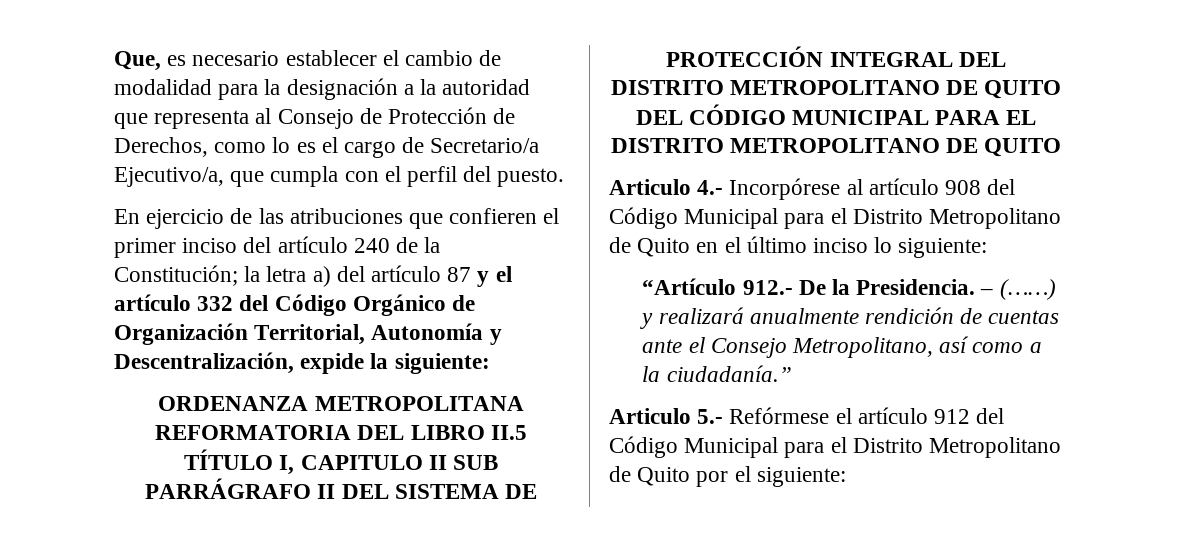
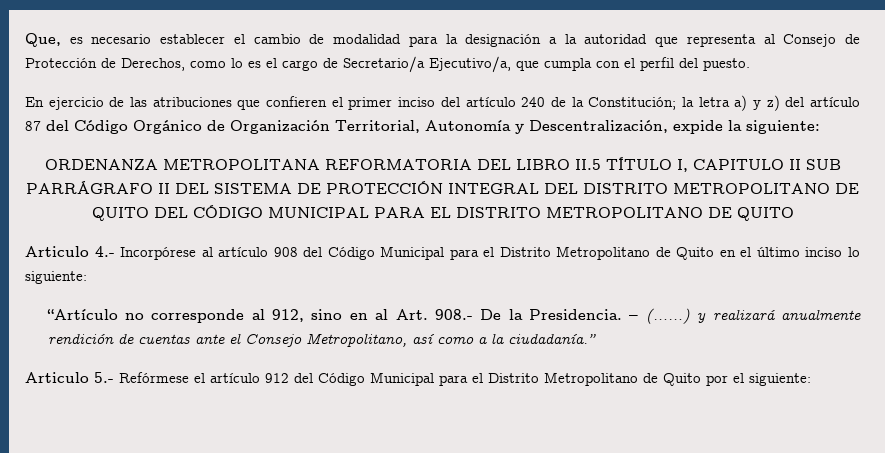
- En ejercicio de las atribuciones que confieren el primer inciso del artículo 240 de la Constitución; la letra a) del artículo 87 y el artículo 332 del Código Orgánico de Organización Territorial, Autonomía y Descentralización, expide la siguiente:
+ En ejercicio de las atribuciones que confieren el primer inciso del artículo 240 de la Constitución; la letra a) y z) del artículo 87 del Código Orgánico de Organización Territorial, Autonomía y Descentralización, expide la siguiente:
- “Artículo 912.- De la Presidencia.
+ “Artículo no corresponde al 912, sino en al Art. 908.- De la Presidencia.

